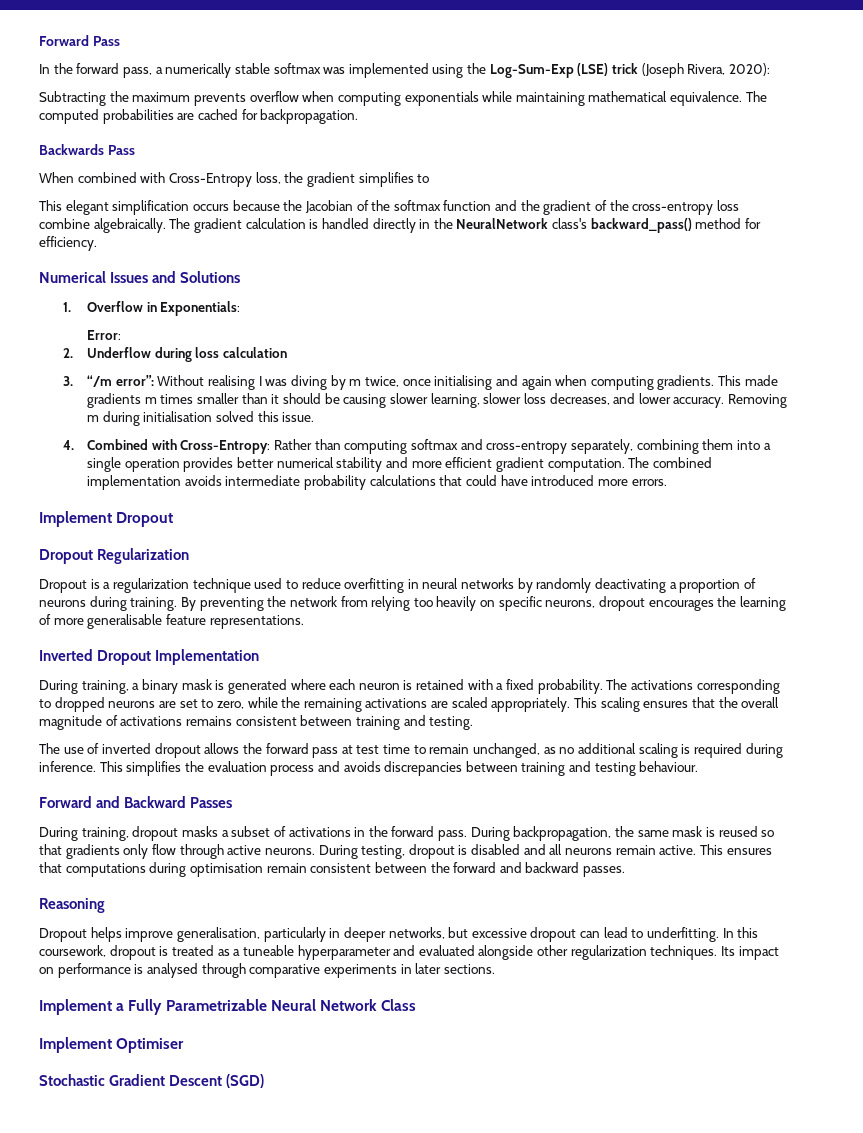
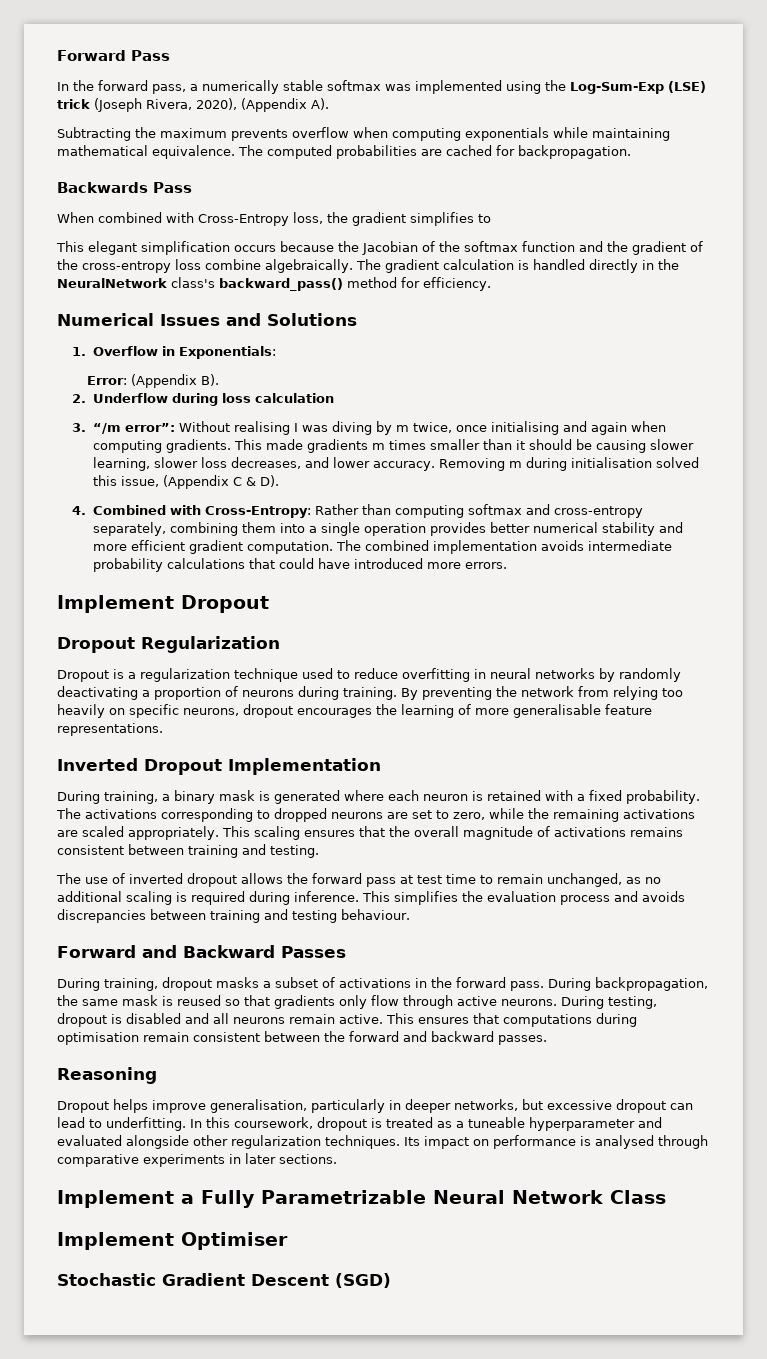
- In the forward pass, a numerically stable softmax was implemented using the Log-Sum-Exp (LSE) trick (Joseph Rivera, 2020):
+ In the forward pass, a numerically stable softmax was implemented using the Log-Sum-Exp (LSE) trick (Joseph Rivera, 2020), (Appendix A).
- Error:
+ Error: (Appendix B).
- Removing m during initialisation solved this issue.
+ Removing m during initialisation solved this issue, (Appendix C & D).

